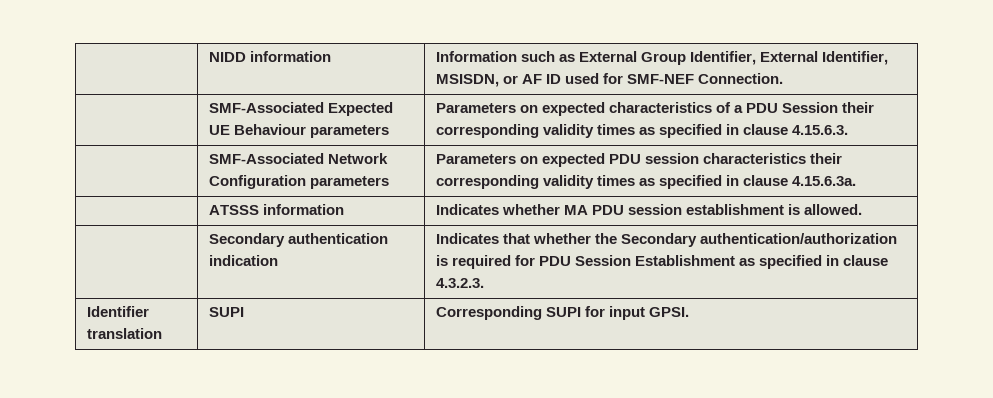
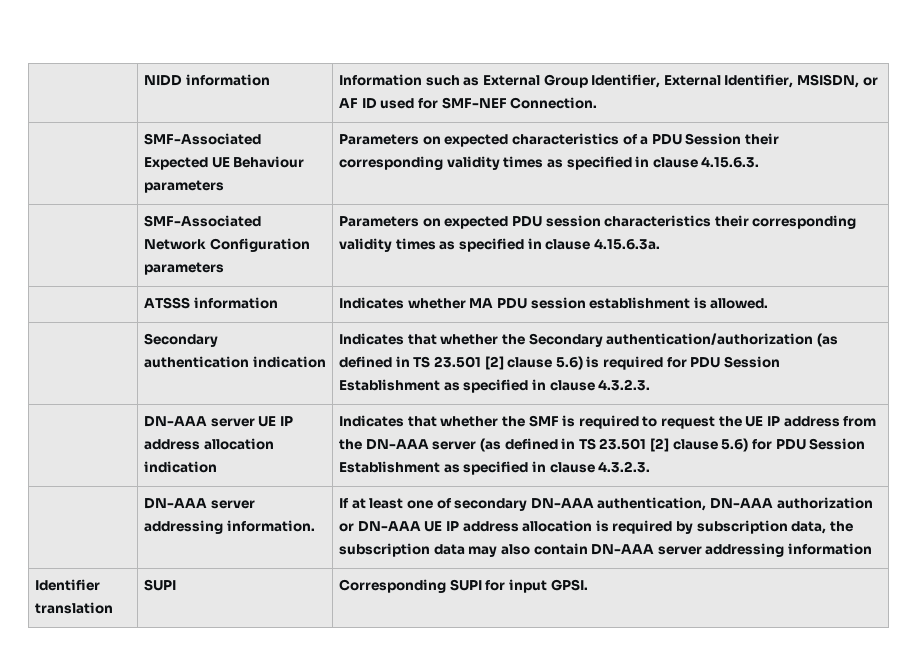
- | Secondary authentication indication | Indicates that whether the Secondary authentication/authorization is required for PDU Session Establishment as specified in clause 4.3.2.3.
+ | Secondary authentication indication | Indicates that whether the Secondary authentication/authorization (as defined in TS 23.501 [2] clause 5.6) is required for PDU Session Establishment as specified in clause 4.3.2.3.
+ DN-AAA server UE IP address allocation indication | Indicates that whether the SMF is required to request the UE IP address from the DN-AAA server (as defined in TS 23.501 [2] clause 5.6) for PDU Session Establishment as specified in clause 4.3.2.3.
+ | DN-AAA server addressing information. | If at least one of secondary DN-AAA authentication, DN-AAA authorization or DN-AAA UE IP address allocation is required by subscription data, the subscription data may also contain DN-AAA server addressing information

